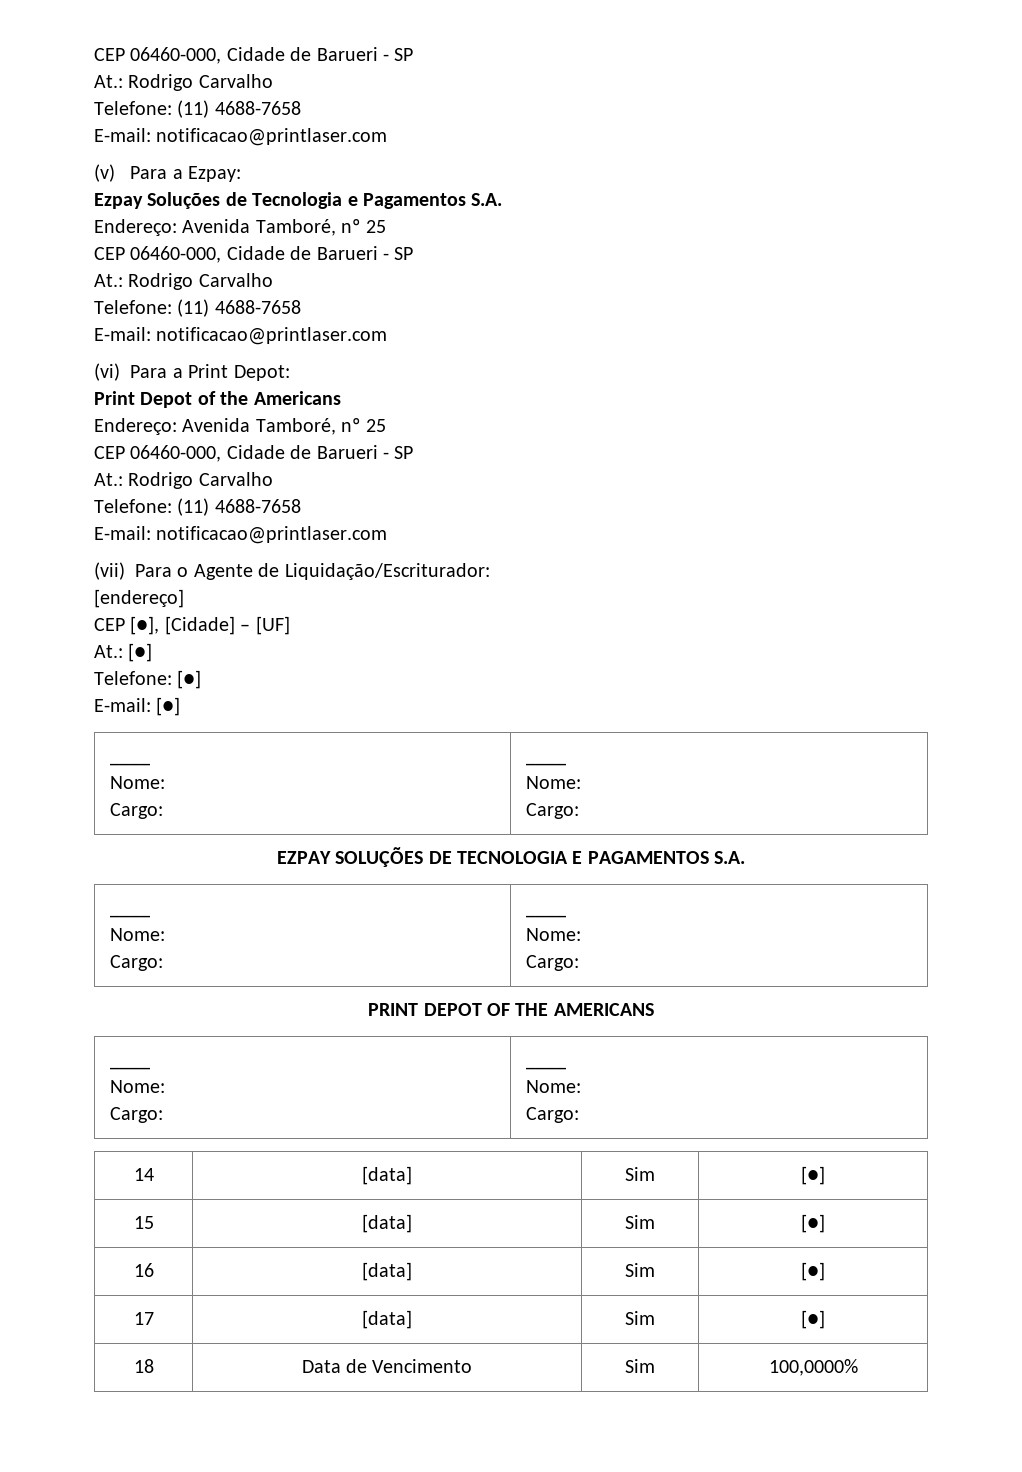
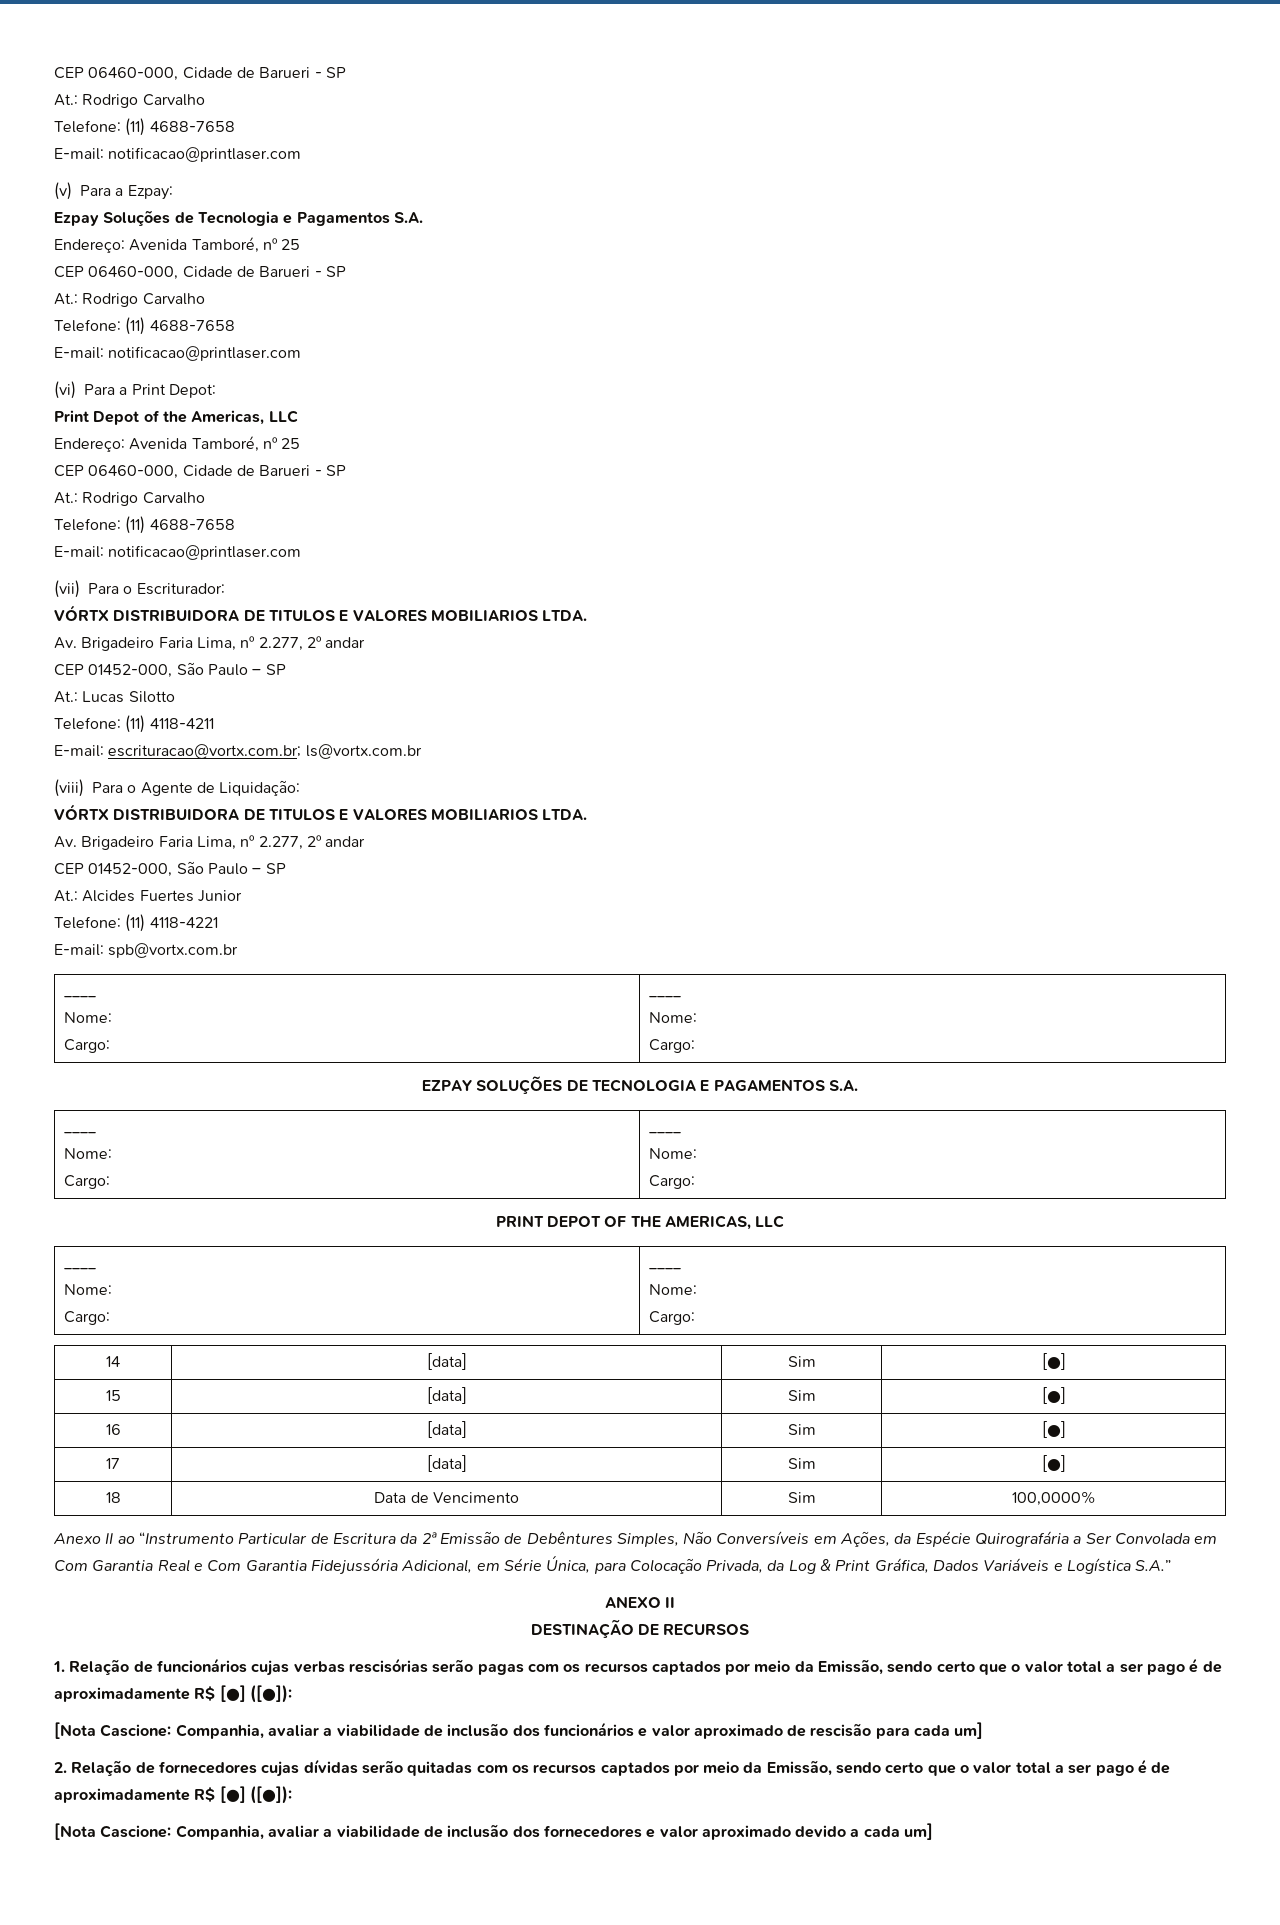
- Print Depot of the Americans
+ Print Depot of the Americas, LLC
- (vii) Para o Agente de Liquidação/Escriturador:
- [endereço]
- CEP [●], [Cidade] – [UF]
- At.: [●]
- Telefone: [●]
- E-mail: [●]
+ (vii) Para o Escriturador:
+ VÓRTX DISTRIBUIDORA DE TITULOS E VALORES MOBILIARIOS LTDA.
+ Av. Brigadeiro Faria Lima, nº 2.277, 2º andar
+ CEP 01452-000, São Paulo – SP
+ At.: Lucas Silotto
+ Telefone: (11) 4118-4211
+ E-mail: escrituracao@vortx.com.br; ls@vortx.com.br
+ (viii) Para o Agente de Liquidação:
+ VÓRTX DISTRIBUIDORA DE TITULOS E VALORES MOBILIARIOS LTDA.
+ Av. Brigadeiro Faria Lima, nº 2.277, 2º andar
+ CEP 01452-000, São Paulo – SP
+ At.: Alcides Fuertes Junior
+ Telefone: (11) 4118-4221
+ E-mail: spb@vortx.com.br
- PRINT DEPOT OF THE AMERICANS
+ PRINT DEPOT OF THE AMERICAS, LLC
+ Anexo II ao “Instrumento Particular de Escritura da 2ª Emissão de Debêntures Simples, Não Conversíveis em Ações, da Espécie Quirografária a Ser Convolada em Com Garantia Real e Com Garantia Fidejussória Adicional, em Série Única, para Colocação Privada, da Log & Print Gráfica, Dados Variáveis e Logística S.A.”
+ ANEXO II
+ DESTINAÇÃO DE RECURSOS
+ 1. Relação de funcionários cujas verbas rescisórias serão pagas com os recursos captados por meio da Emissão, sendo certo que o valor total a ser pago é de aproximadamente R$ [●] ([●]):
+ [Nota Cascione: Companhia, avaliar a viabilidade de inclusão dos funcionários e valor aproximado de rescisão para cada um]
+ 2. Relação de fornecedores cujas dívidas serão quitadas com os recursos captados por meio da Emissão, sendo certo que o valor total a ser pago é de aproximadamente R$ [●] ([●]):
+ [Nota Cascione: Companhia, avaliar a viabilidade de inclusão dos fornecedores e valor aproximado devido a cada um]

